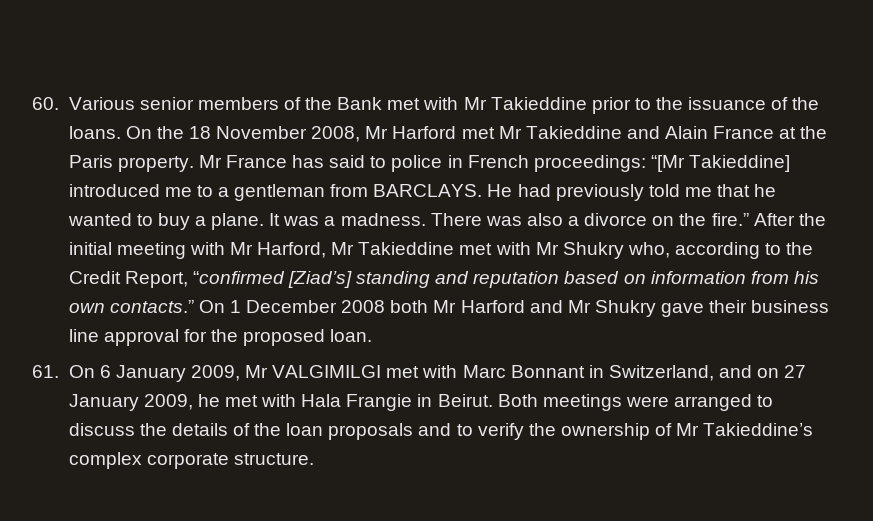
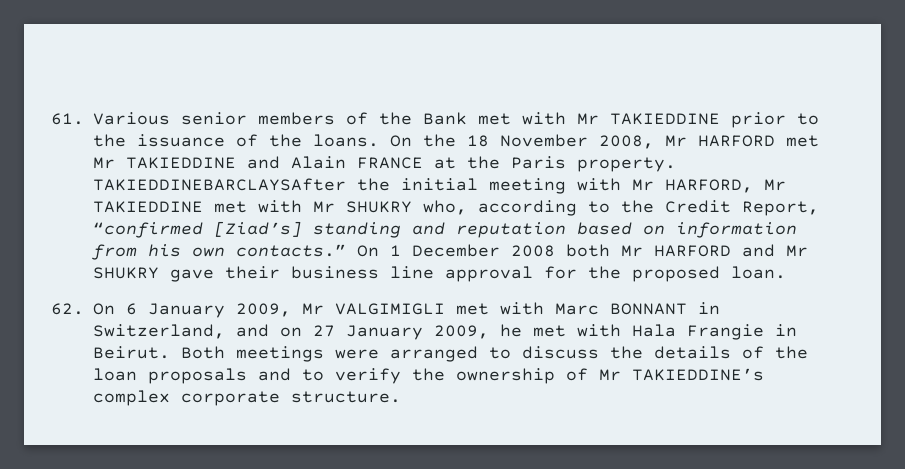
- 60. Various senior members of the Bank met with Mr Takieddine prior to the issuance of the loans.
+ 61. Various senior members of the Bank met with Mr TAKIEDDINE prior to the issuance of the loans.
- On the 18 November 2008, Mr Harford met Mr Takieddine and Alain France at the Paris property.
+ On the 18 November 2008, Mr HARFORD met Mr TAKIEDDINE and Alain FRANCE at the Paris property.
- Mr France has said to police in French proceedings: “[Mr Takieddine] introduced me to a gentleman from BARCLAYS. He had previously told me that he wanted to buy a plane. It was a madness. There was also a divorce on the fire.” After the initial meeting with Mr Harford, Mr Takieddine met with Mr Shukry who, according to the Credit Report, “confirmed [Ziad’s] standing and reputation based on information from his own contacts.”
+ TAKIEDDINEBARCLAYSAfter the initial meeting with Mr HARFORD, Mr TAKIEDDINE met with Mr SHUKRY who, according to the Credit Report, “confirmed [Ziad’s] standing and reputation based on information from his own contacts.”
- On 1 December 2008 both Mr Harford and Mr Shukry gave their business line approval for the proposed loan.
+ On 1 December 2008 both Mr HARFORD and Mr SHUKRY gave their business line approval for the proposed loan.
- 61. On 6 January 2009, Mr VALGIMILGI met with Marc Bonnant in Switzerland, and on 27 January 2009, he met with Hala Frangie in Beirut.
+ 62. On 6 January 2009, Mr VALGIMIGLI met with Marc BONNANT in Switzerland, and on 27 January 2009, he met with Hala Frangie in Beirut.
- Both meetings were arranged to discuss the details of the loan proposals and to verify the ownership of Mr Takieddine’s complex corporate structure.
+ Both meetings were arranged to discuss the details of the loan proposals and to verify the ownership of Mr TAKIEDDINE’s complex corporate structure.

